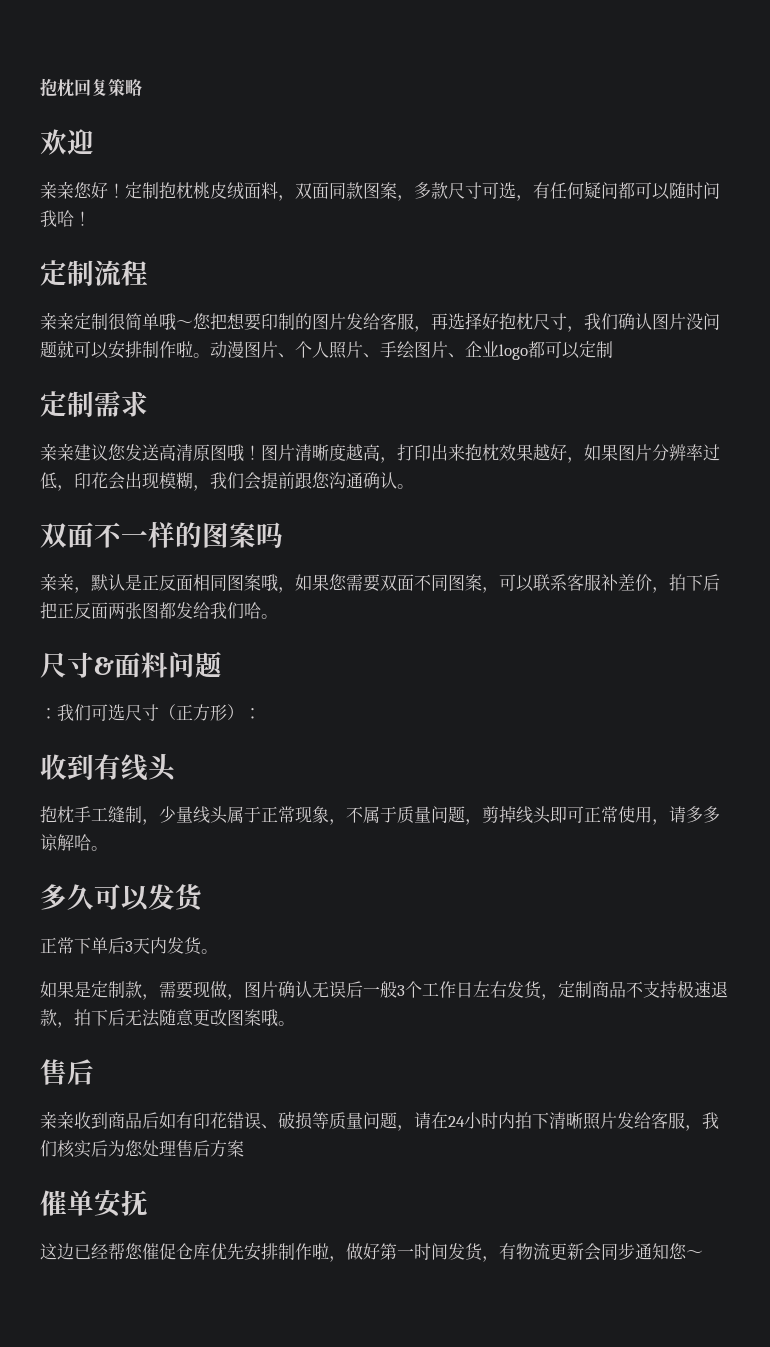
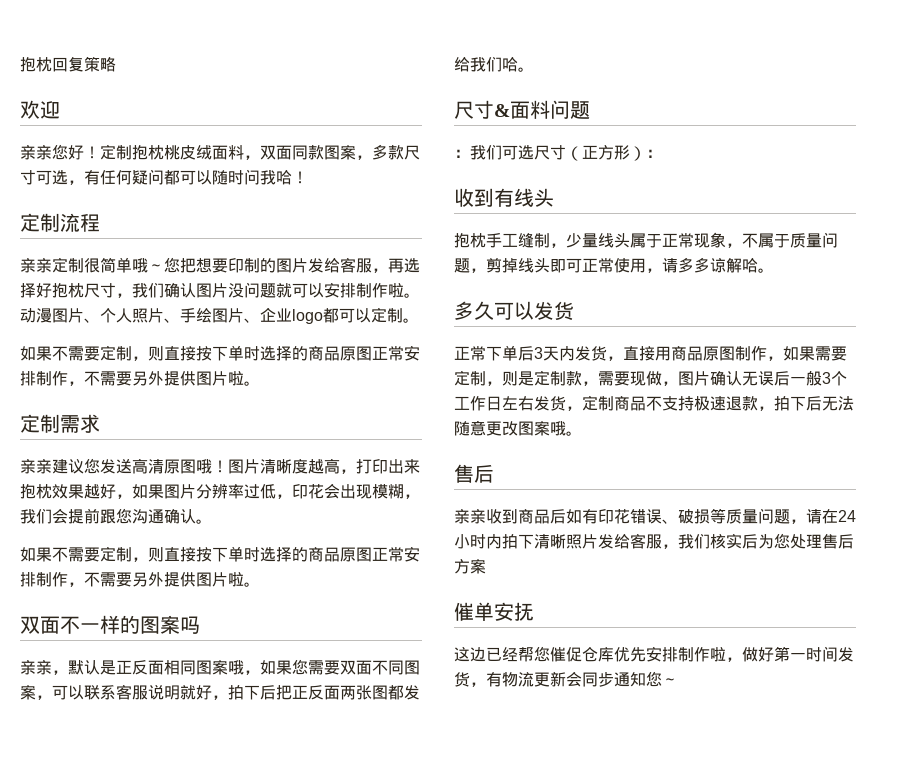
- 动漫图片、个人照片、手绘图片、企业logo都可以定制
+ 动漫图片、个人照片、手绘图片、企业logo都可以定制。
+ 如果不需要定制，则直接按下单时选择的商品原图正常安排制作，不需要另外提供图片啦。
  图片清晰度越高，打印出来抱枕效果越好，如果图片分辨率过低，印花会出现模糊，我们会提前跟您沟通确认。
+ 如果不需要定制，则直接按下单时选择的商品原图正常安排制作，不需要另外提供图片啦。
- 亲亲，默认是正反面相同图案哦，如果您需要双面不同图案，可以联系客服补差价，拍下后把正反面两张图都发给我们哈。
+ 亲亲，默认是正反面相同图案哦，如果您需要双面不同图案，可以联系客服说明就好，拍下后把正反面两张图都发给我们哈。
- 正常下单后3天内发货。
- 如果是定制款，需要现做，图片确认无误后一般3个工作日左右发货，定制商品不支持极速退款，拍下后无法随意更改图案哦。
+ 正常下单后3天内发货，直接用商品原图制作，如果需要定制，则是定制款，需要现做，图片确认无误后一般3个工作日左右发货，定制商品不支持极速退款，拍下后无法随意更改图案哦。

